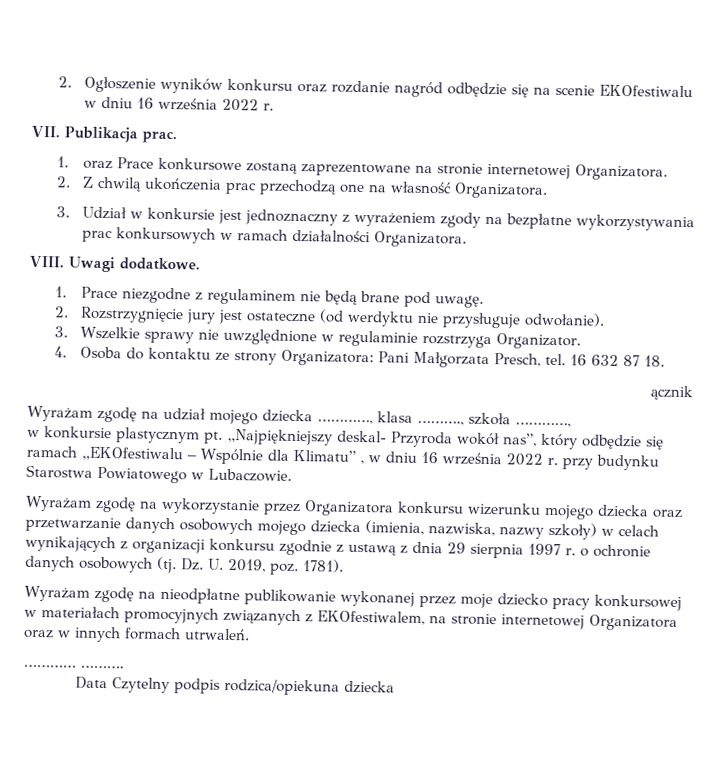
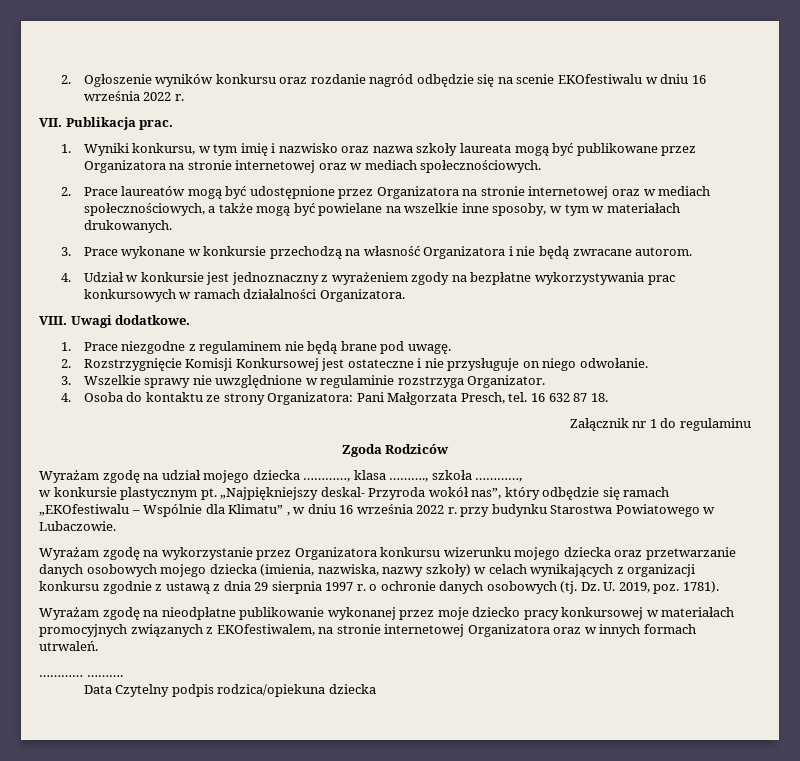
- 1. oraz Prace konkursowe zostaną zaprezentowane na stronie internetowej Organizatora.
- 2. Z chwilą ukończenia prac przechodzą one na własność Organizatora.
- 3. Udział w konkursie jest jednoznaczny z wyrażeniem zgody na bezpłatne wykorzystywania prac konkursowych w ramach działalności Organizatora.
+ 1. Wyniki konkursu, w tym imię i nazwisko oraz nazwa szkoły laureata mogą być publikowane przez Organizatora na stronie internetowej oraz w mediach społecznościowych.
+ 2. Prace laureatów mogą być udostępnione przez Organizatora na stronie internetowej oraz w mediach społecznościowych, a także mogą być powielane na wszelkie inne sposoby, w tym w materiałach drukowanych.
+ 3. Prace wykonane w konkursie przechodzą na własność Organizatora i nie będą zwracane autorom.
+ 4. Udział w konkursie jest jednoznaczny z wyrażeniem zgody na bezpłatne wykorzystywania prac konkursowych w ramach działalności Organizatora.
- 2. Rozstrzygnięcie jury jest ostateczne (od werdyktu nie przysługuje odwołanie).
+ 2. Rozstrzygnięcie Komisji Konkursowej jest ostateczne i nie przysługuje on niego odwołanie.
- ącznik
+ Załącznik nr 1 do regulaminu
+ Zgoda Rodziców

